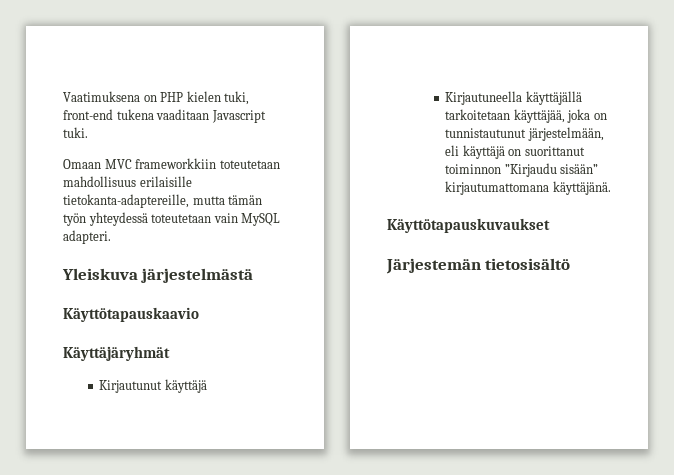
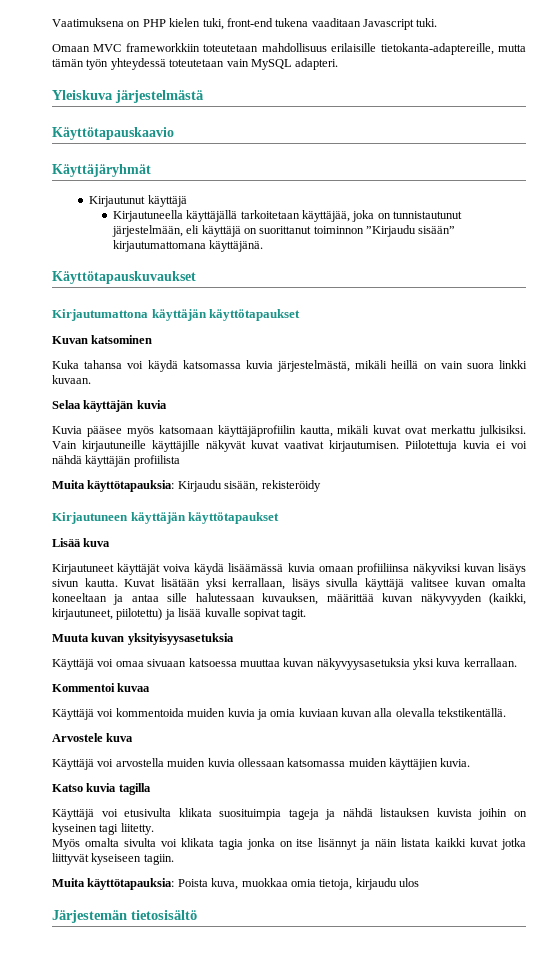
+ Kirjautumattona käyttäjän käyttötapaukset
+ Kuvan katsominen
+ Kuka tahansa voi käydä katsomassa kuvia järjestelmästä, mikäli heillä on vain suora linkki kuvaan.
+ Selaa käyttäjän kuvia
+ Kuvia pääsee myös katsomaan käyttäjäprofiilin kautta, mikäli kuvat ovat merkattu julkisiksi. Vain kirjautuneille käyttäjille näkyvät kuvat vaativat kirjautumisen. Piilotettuja kuvia ei voi nähdä käyttäjän profiilista
+ Muita käyttötapauksia: Kirjaudu sisään, rekisteröidy
+ Kirjautuneen käyttäjän käyttötapaukset
+ Lisää kuva
+ Kirjautuneet käyttäjät voiva käydä lisäämässä kuvia omaan profiiliinsa näkyviksi kuvan lisäys sivun kautta. Kuvat lisätään yksi kerrallaan, lisäys sivulla käyttäjä valitsee kuvan omalta koneeltaan ja antaa sille halutessaan kuvauksen, määrittää kuvan näkyvyyden (kaikki, kirjautuneet, piilotettu) ja lisää kuvalle sopivat tagit.
+ Muuta kuvan yksityisyysasetuksia
+ Käyttäjä voi omaa sivuaan katsoessa muuttaa kuvan näkyvyysasetuksia yksi kuva kerrallaan.
+ Kommentoi kuvaa
+ Käyttäjä voi kommentoida muiden kuvia ja omia kuviaan kuvan alla olevalla tekstikentällä.
+ Arvostele kuva
+ Käyttäjä voi arvostella muiden kuvia ollessaan katsomassa muiden käyttäjien kuvia.
+ Katso kuvia tagilla
+ Käyttäjä voi etusivulta klikata suosituimpia tageja ja nähdä listauksen kuvista joihin on kyseinen tagi liitetty.
+ Myös omalta sivulta voi klikata tagia jonka on itse lisännyt ja näin listata kaikki kuvat jotka liittyvät kyseiseen tagiin.
+ Muita käyttötapauksia: Poista kuva, muokkaa omia tietoja, kirjaudu ulos

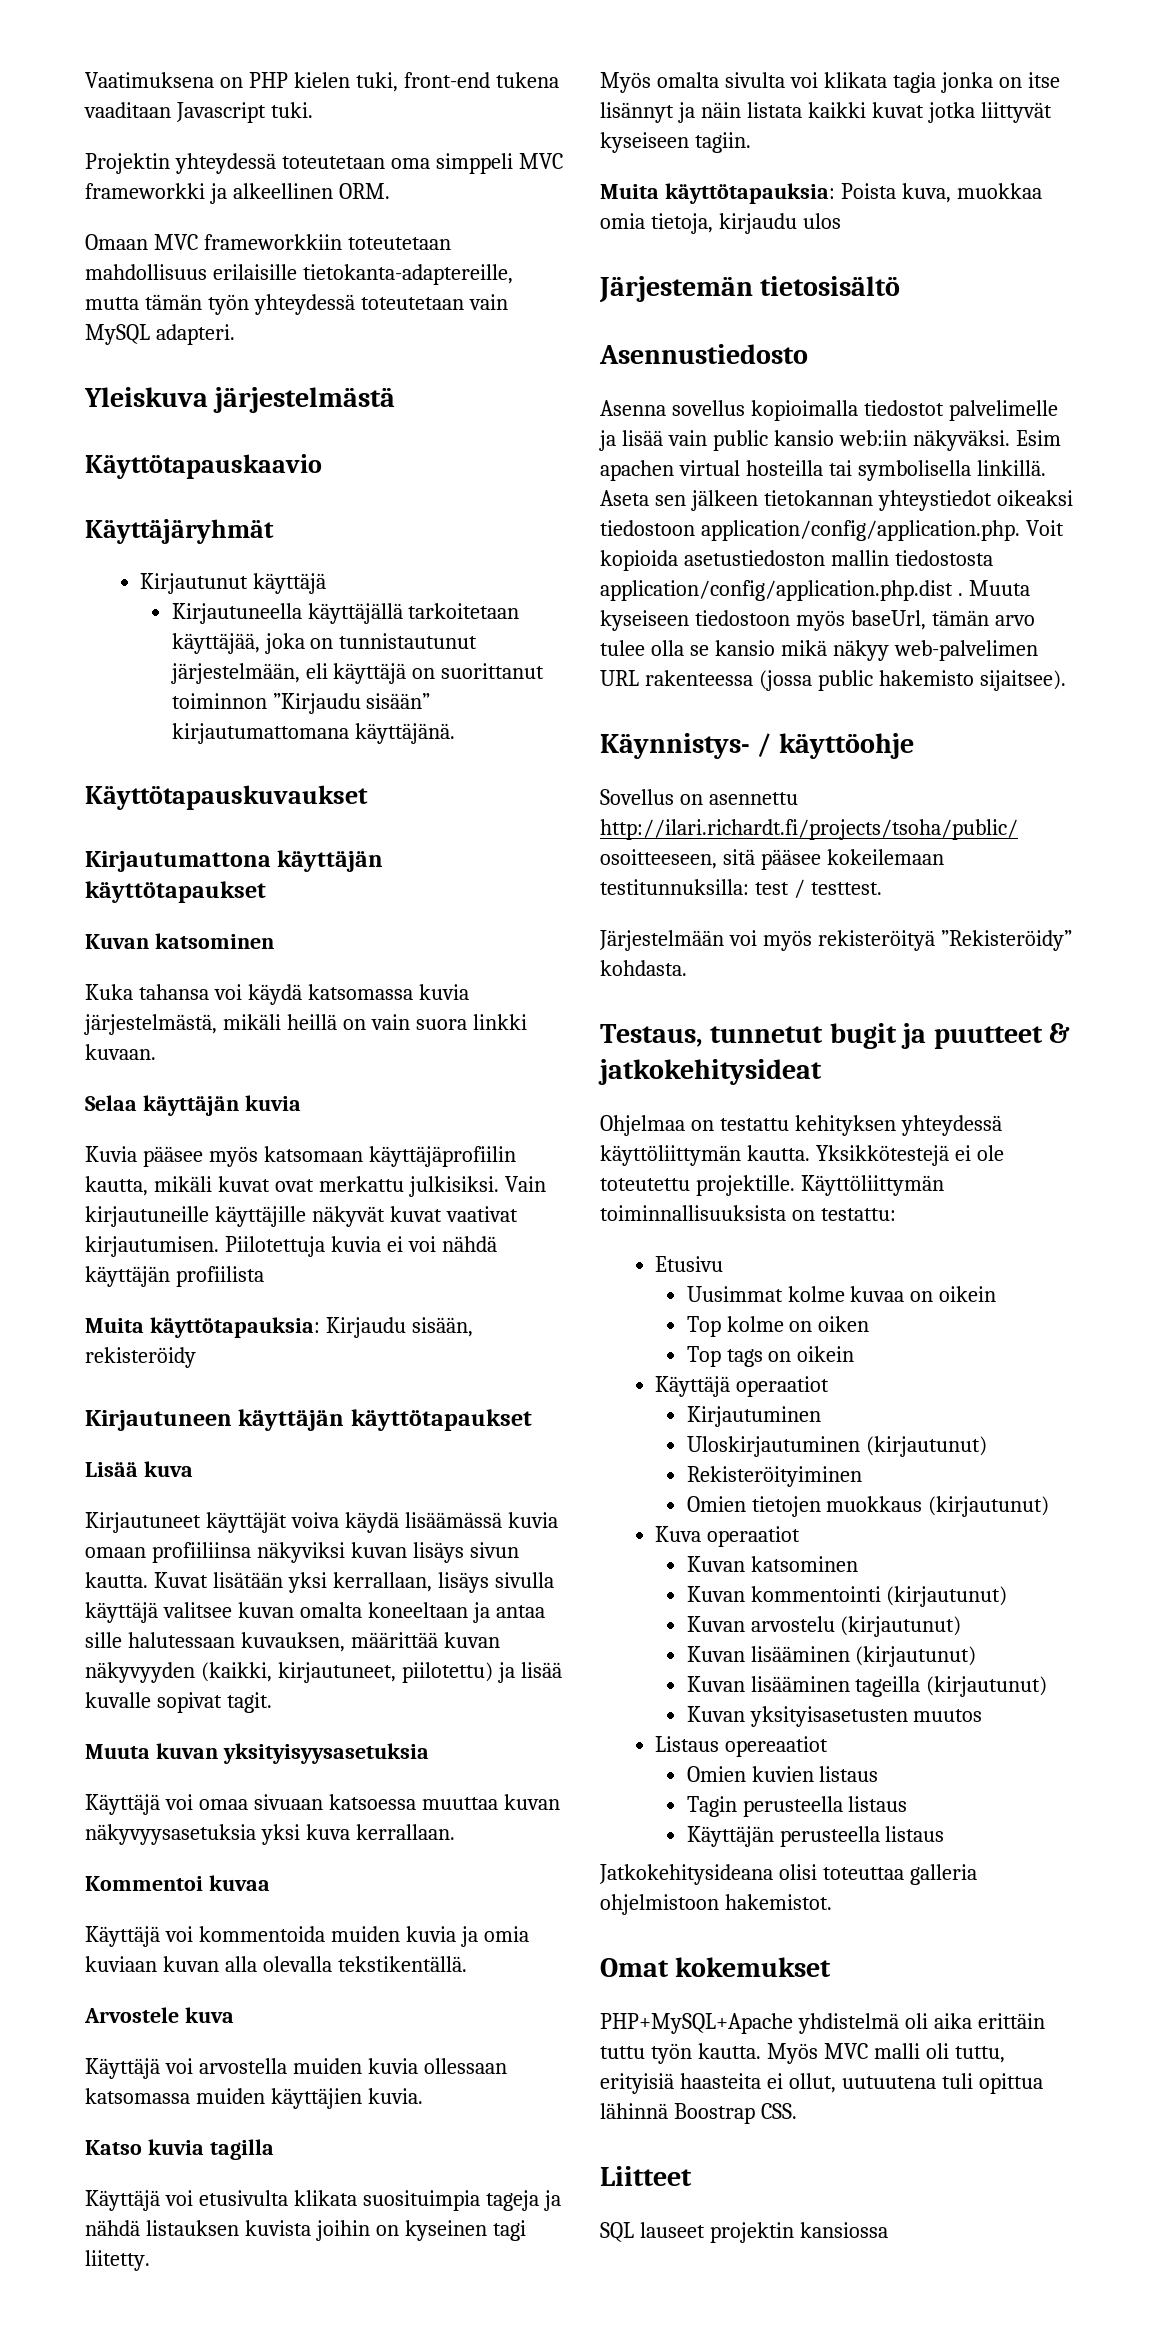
+ Projektin yhteydessä toteutetaan oma simppeli MVC frameworkki ja alkeellinen ORM.
+ Asennustiedosto
+ Asenna sovellus kopioimalla tiedostot palvelimelle ja lisää vain public kansio web:iin näkyväksi. Esim apachen virtual hosteilla tai symbolisella linkillä. Aseta sen jälkeen tietokannan yhteystiedot oikeaksi tiedostoon application/config/application.php. Voit kopioida asetustiedoston mallin tiedostosta application/config/application.php.dist . Muuta kyseiseen tiedostoon myös baseUrl, tämän arvo tulee olla se kansio mikä näkyy web-palvelimen URL rakenteessa (jossa public hakemisto sijaitsee).
+ Käynnistys- / käyttöohje
+ Sovellus on asennettu http://ilari.richardt.fi/projects/tsoha/public/ osoitteeseen, sitä pääsee kokeilemaan testitunnuksilla: test / testtest.
+ Järjestelmään voi myös rekisteröityä ”Rekisteröidy” kohdasta.
+ Testaus, tunnetut bugit ja puutteet & jatkokehitysideat
+ Ohjelmaa on testattu kehityksen yhteydessä käyttöliittymän kautta. Yksikkötestejä ei ole toteutettu projektille. Käyttöliittymän toiminnallisuuksista on testattu:
+ Etusivu
+ Uusimmat kolme kuvaa on oikein
+ Top kolme on oiken
+ Top tags on oikein
+ Käyttäjä operaatiot
+ Kirjautuminen
+ Uloskirjautuminen (kirjautunut)
+ Rekisteröityiminen
+ Omien tietojen muokkaus (kirjautunut)
+ Kuva operaatiot
+ Kuvan katsominen
+ Kuvan kommentointi (kirjautunut)
+ Kuvan arvostelu (kirjautunut)
+ Kuvan lisääminen (kirjautunut)
+ Kuvan lisääminen tageilla (kirjautunut)
+ Kuvan yksityisasetusten muutos
+ Listaus opereaatiot
+ Omien kuvien listaus
+ Tagin perusteella listaus
+ Käyttäjän perusteella listaus
+ Jatkokehitysideana olisi toteuttaa galleria ohjelmistoon hakemistot.
+ Omat kokemukset
+ PHP+MySQL+Apache yhdistelmä oli aika erittäin tuttu työn kautta. Myös MVC malli oli tuttu, erityisiä haasteita ei ollut, uutuutena tuli opittua lähinnä Boostrap CSS.
+ Liitteet
+ SQL lauseet projektin kansiossa

